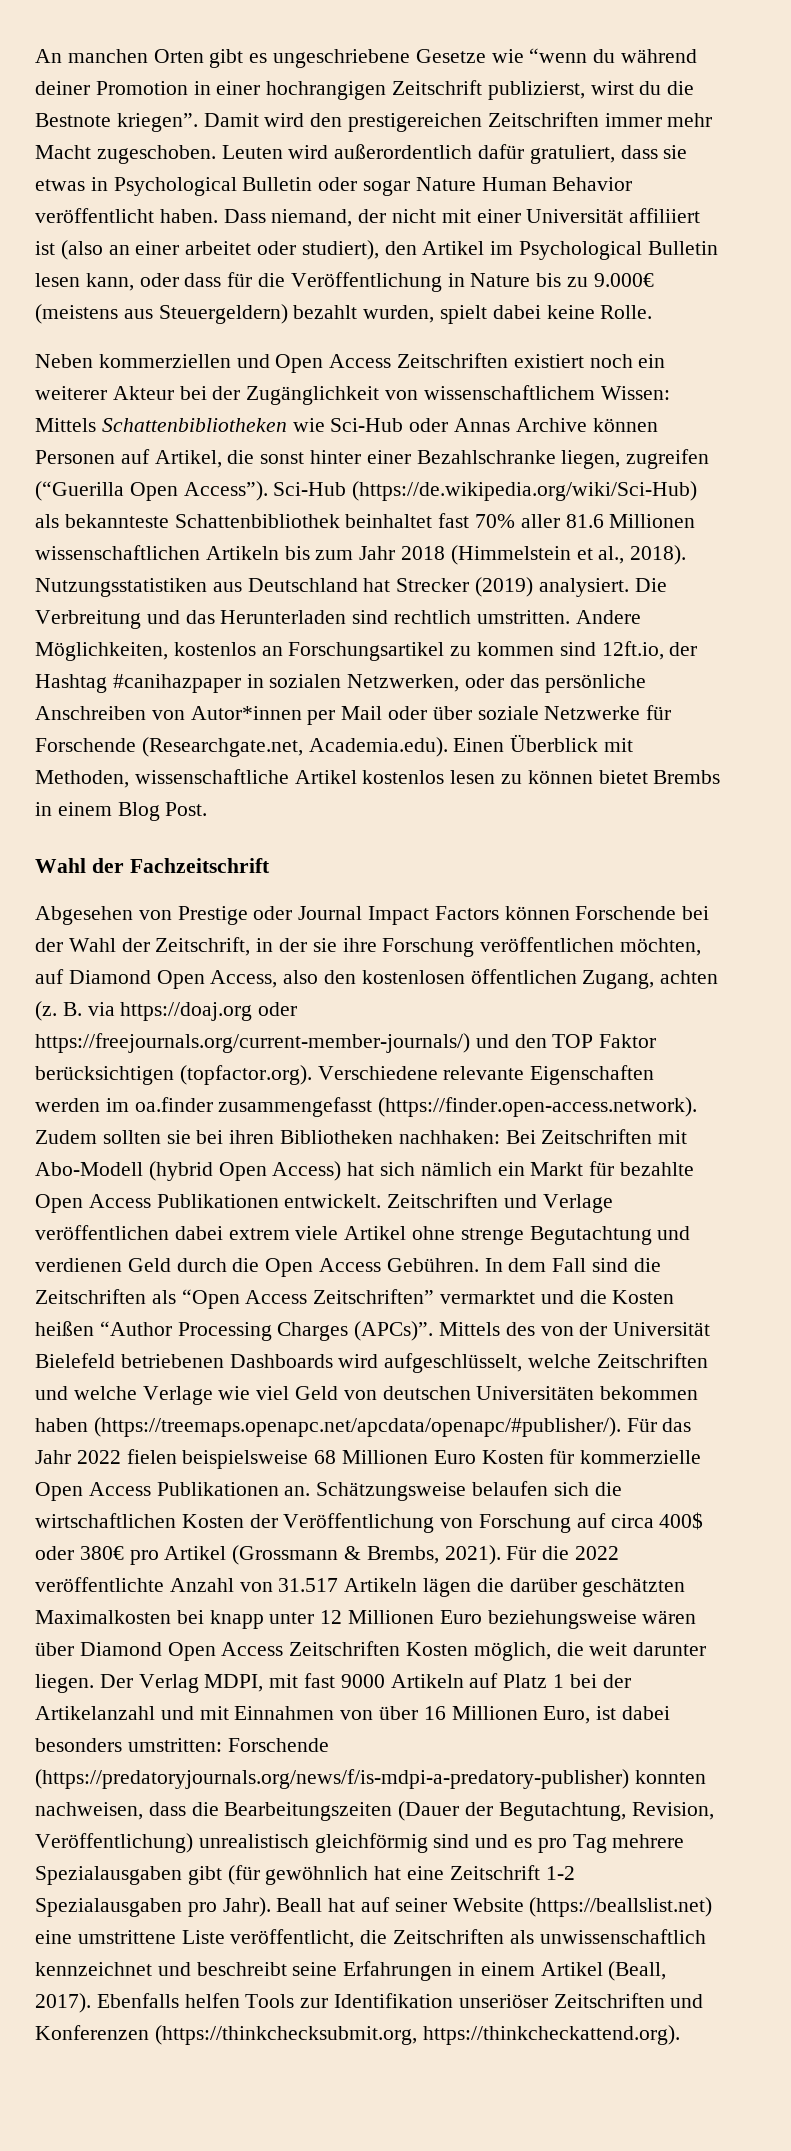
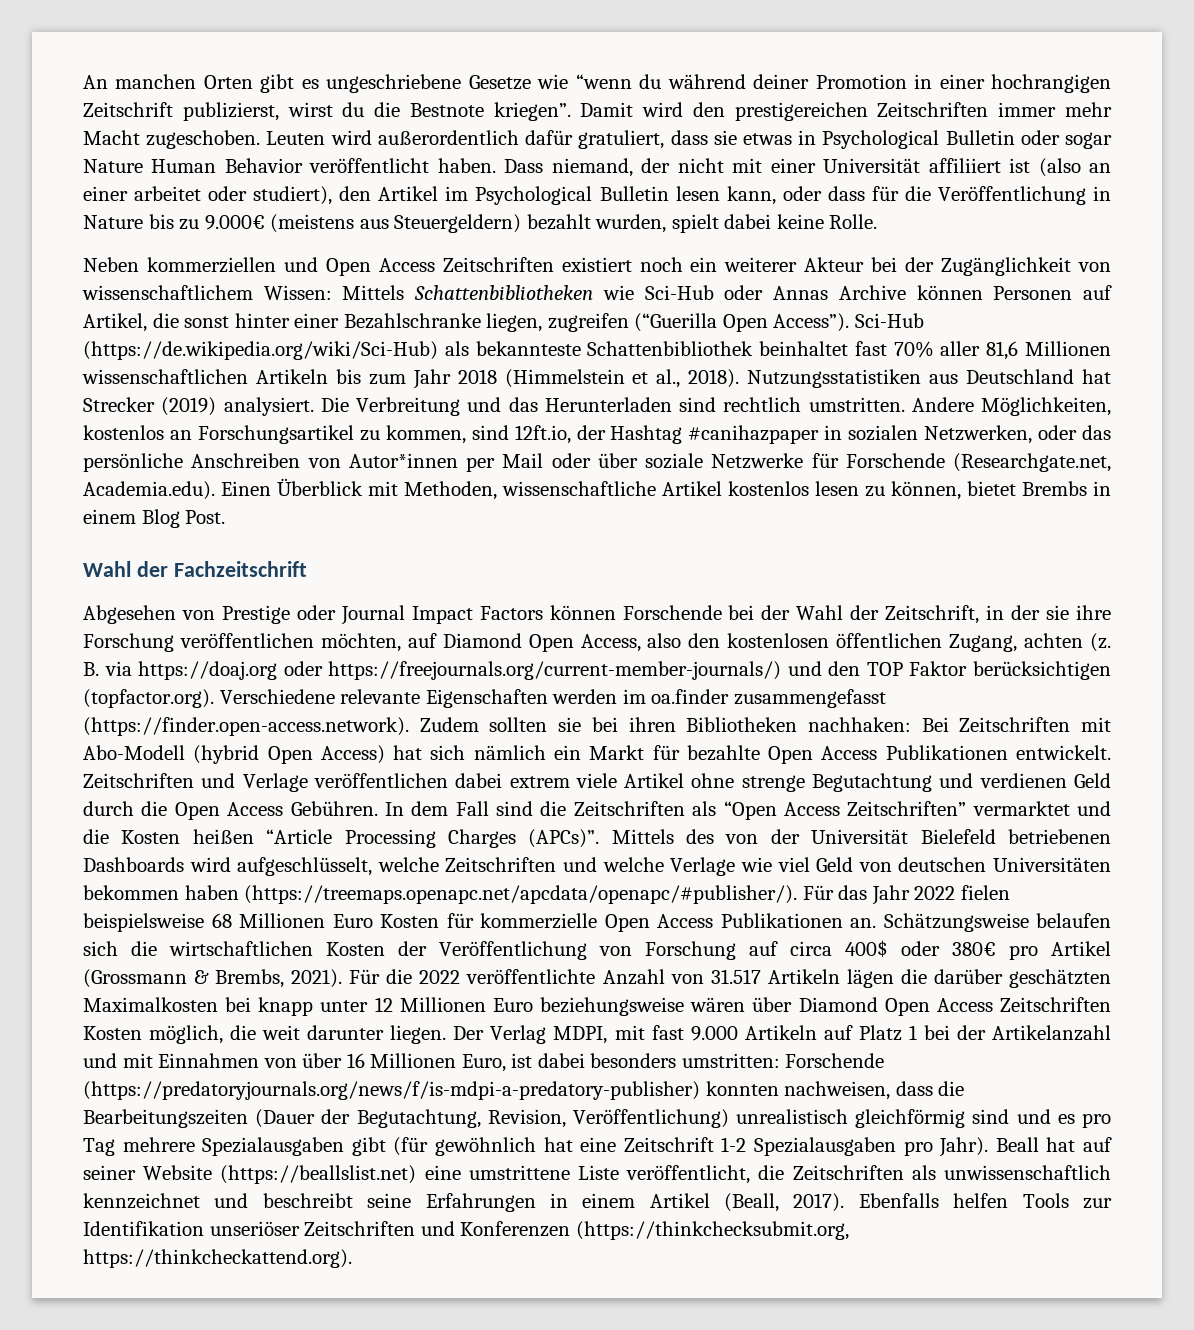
- Sci-Hub (https://de.wikipedia.org/wiki/Sci-Hub) als bekannteste Schattenbibliothek beinhaltet fast 70% aller 81.6 Millionen wissenschaftlichen Artikeln bis zum Jahr 2018 (Himmelstein et al., 2018).
+ Sci-Hub (https://de.wikipedia.org/wiki/Sci-Hub) als bekannteste Schattenbibliothek beinhaltet fast 70% aller 81,6 Millionen wissenschaftlichen Artikeln bis zum Jahr 2018 (Himmelstein et al., 2018).
- Andere Möglichkeiten, kostenlos an Forschungsartikel zu kommen sind 12ft.io, der Hashtag #canihazpaper in sozialen Netzwerken, oder das persönliche Anschreiben von Autor*innen per Mail oder über soziale Netzwerke für Forschende (Researchgate.net, Academia.edu). Einen Überblick mit Methoden, wissenschaftliche Artikel kostenlos lesen zu können bietet Brembs in einem Blog Post.
+ Andere Möglichkeiten, kostenlos an Forschungsartikel zu kommen, sind 12ft.io, der Hashtag #canihazpaper in sozialen Netzwerken, oder das persönliche Anschreiben von Autor*innen per Mail oder über soziale Netzwerke für Forschende (Researchgate.net, Academia.edu). Einen Überblick mit Methoden, wissenschaftliche Artikel kostenlos lesen zu können, bietet Brembs in einem Blog Post.
- In dem Fall sind die Zeitschriften als “Open Access Zeitschriften” vermarktet und die Kosten heißen “Author Processing Charges (APCs)”.
+ In dem Fall sind die Zeitschriften als “Open Access Zeitschriften” vermarktet und die Kosten heißen “Article Processing Charges (APCs)”.
- Der Verlag MDPI, mit fast 9000 Artikeln auf Platz 1 bei der Artikelanzahl und mit Einnahmen von über 16 Millionen Euro, ist dabei besonders umstritten: Forschende (https://predatoryjournals.org/news/f/is-mdpi-a-predatory-publisher) konnten nachweisen, dass die Bearbeitungszeiten (Dauer der Begutachtung, Revision, Veröffentlichung) unrealistisch gleichförmig sind und es pro Tag mehrere Spezialausgaben gibt (für gewöhnlich hat eine Zeitschrift 1-2 Spezialausgaben pro Jahr).
+ Der Verlag MDPI, mit fast 9.000 Artikeln auf Platz 1 bei der Artikelanzahl und mit Einnahmen von über 16 Millionen Euro, ist dabei besonders umstritten: Forschende (https://predatoryjournals.org/news/f/is-mdpi-a-predatory-publisher) konnten nachweisen, dass die Bearbeitungszeiten (Dauer der Begutachtung, Revision, Veröffentlichung) unrealistisch gleichförmig sind und es pro Tag mehrere Spezialausgaben gibt (für gewöhnlich hat eine Zeitschrift 1-2 Spezialausgaben pro Jahr).

